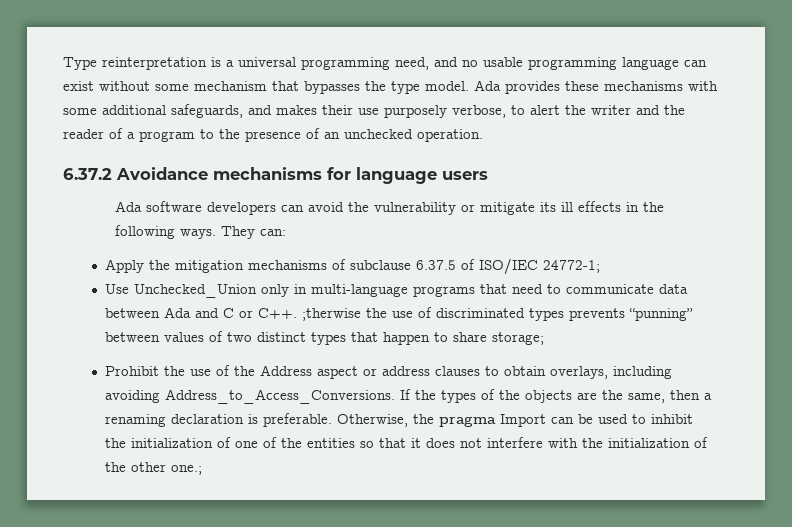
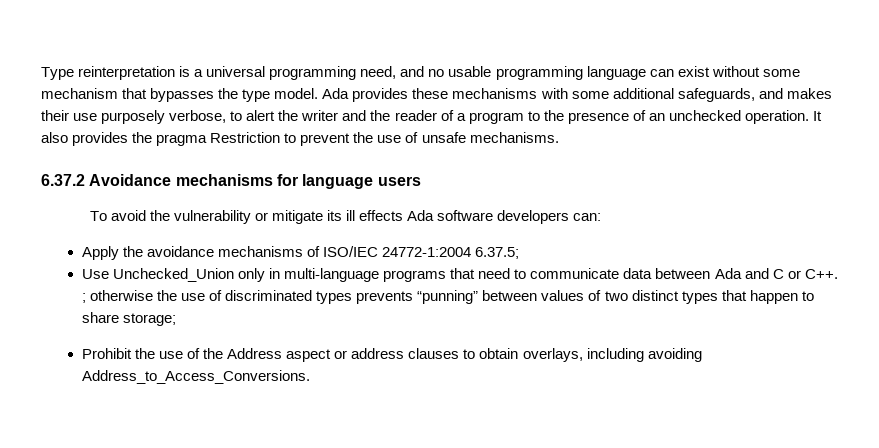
+ It also provides the pragma Restriction to prevent the use of unsafe mechanisms.
- Ada software developers can avoid the vulnerability or mitigate its ill effects in the following ways. They can:
+ To avoid the vulnerability or mitigate its ill effects Ada software developers can:
- Apply the mitigation mechanisms of subclause 6.37.5 of ISO/IEC 24772-1;
+ Apply the avoidance mechanisms of ISO/IEC 24772-1:2004 6.37.5;
- Use Unchecked_Union only in multi-language programs that need to communicate data between Ada and C or C++. ;therwise the use of discriminated types prevents “punning” between values of two distinct types that happen to share storage;
+ Use Unchecked_Union only in multi-language programs that need to communicate data between Ada and C or C++. ; otherwise the use of discriminated types prevents “punning” between values of two distinct types that happen to share storage;
- If the types of the objects are the same, then a renaming declaration is preferable. Otherwise, the pragma Import can be used to inhibit the initialization of one of the entities so that it does not interfere with the initialization of the other one.;

